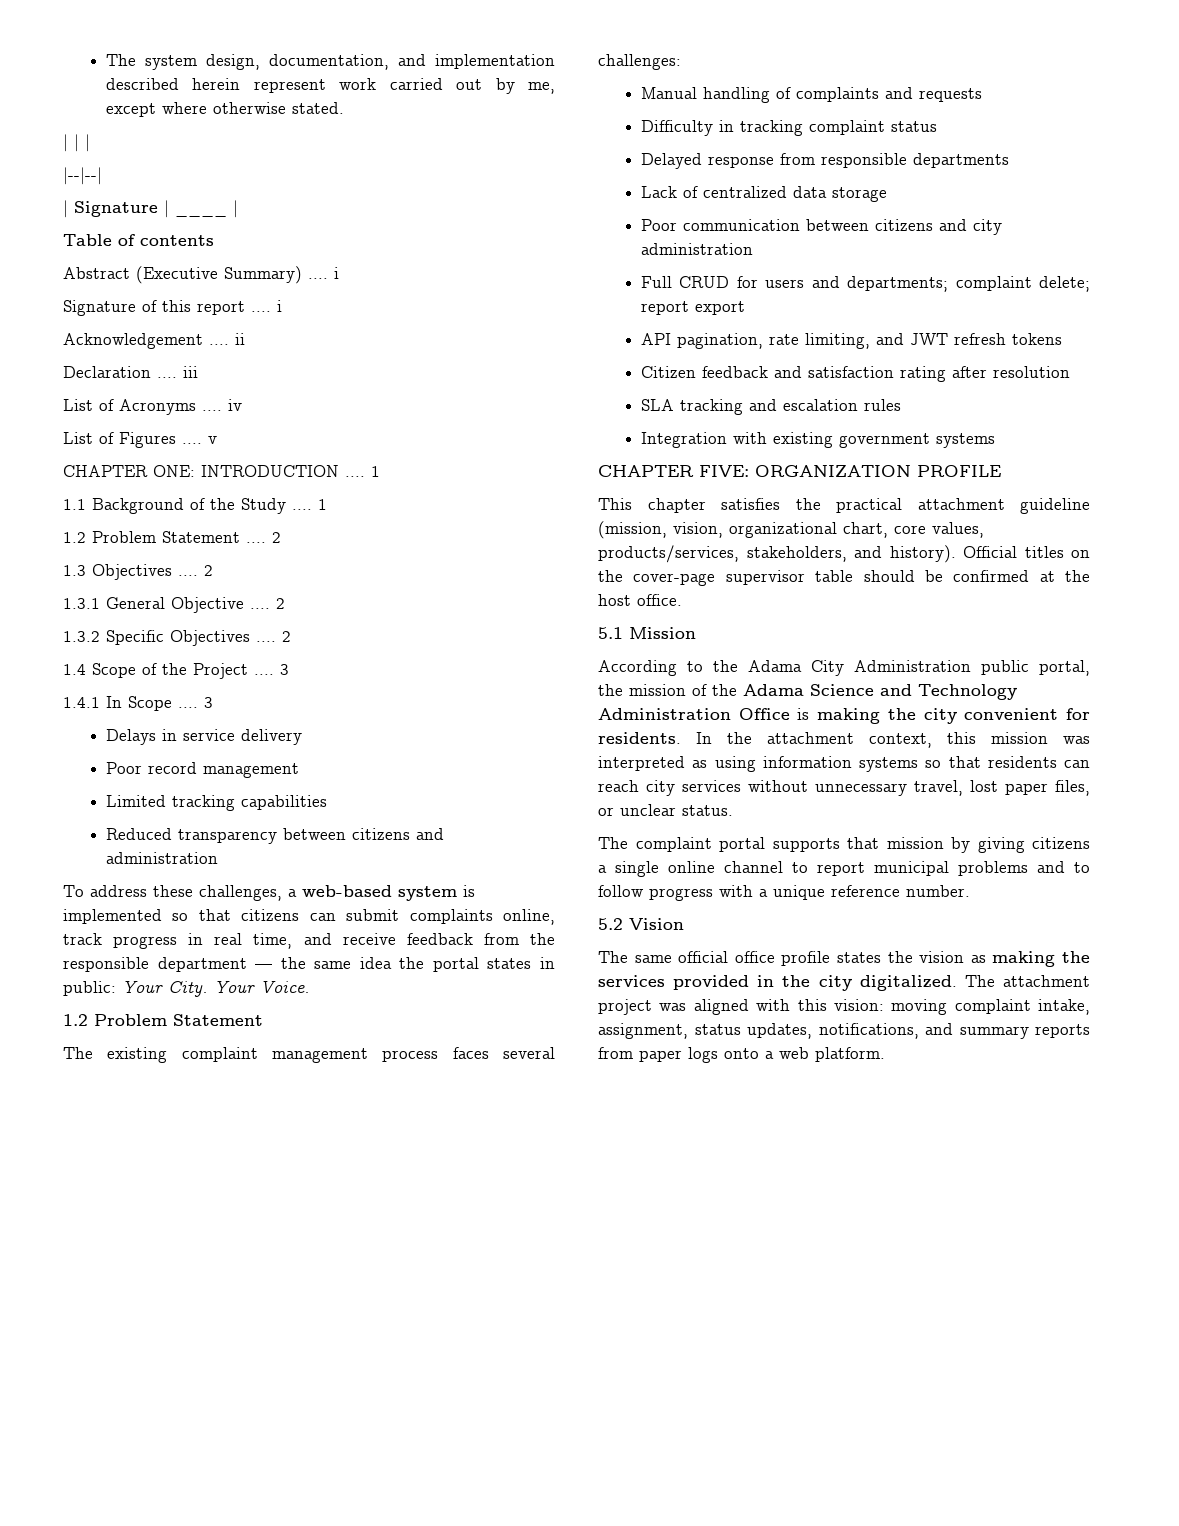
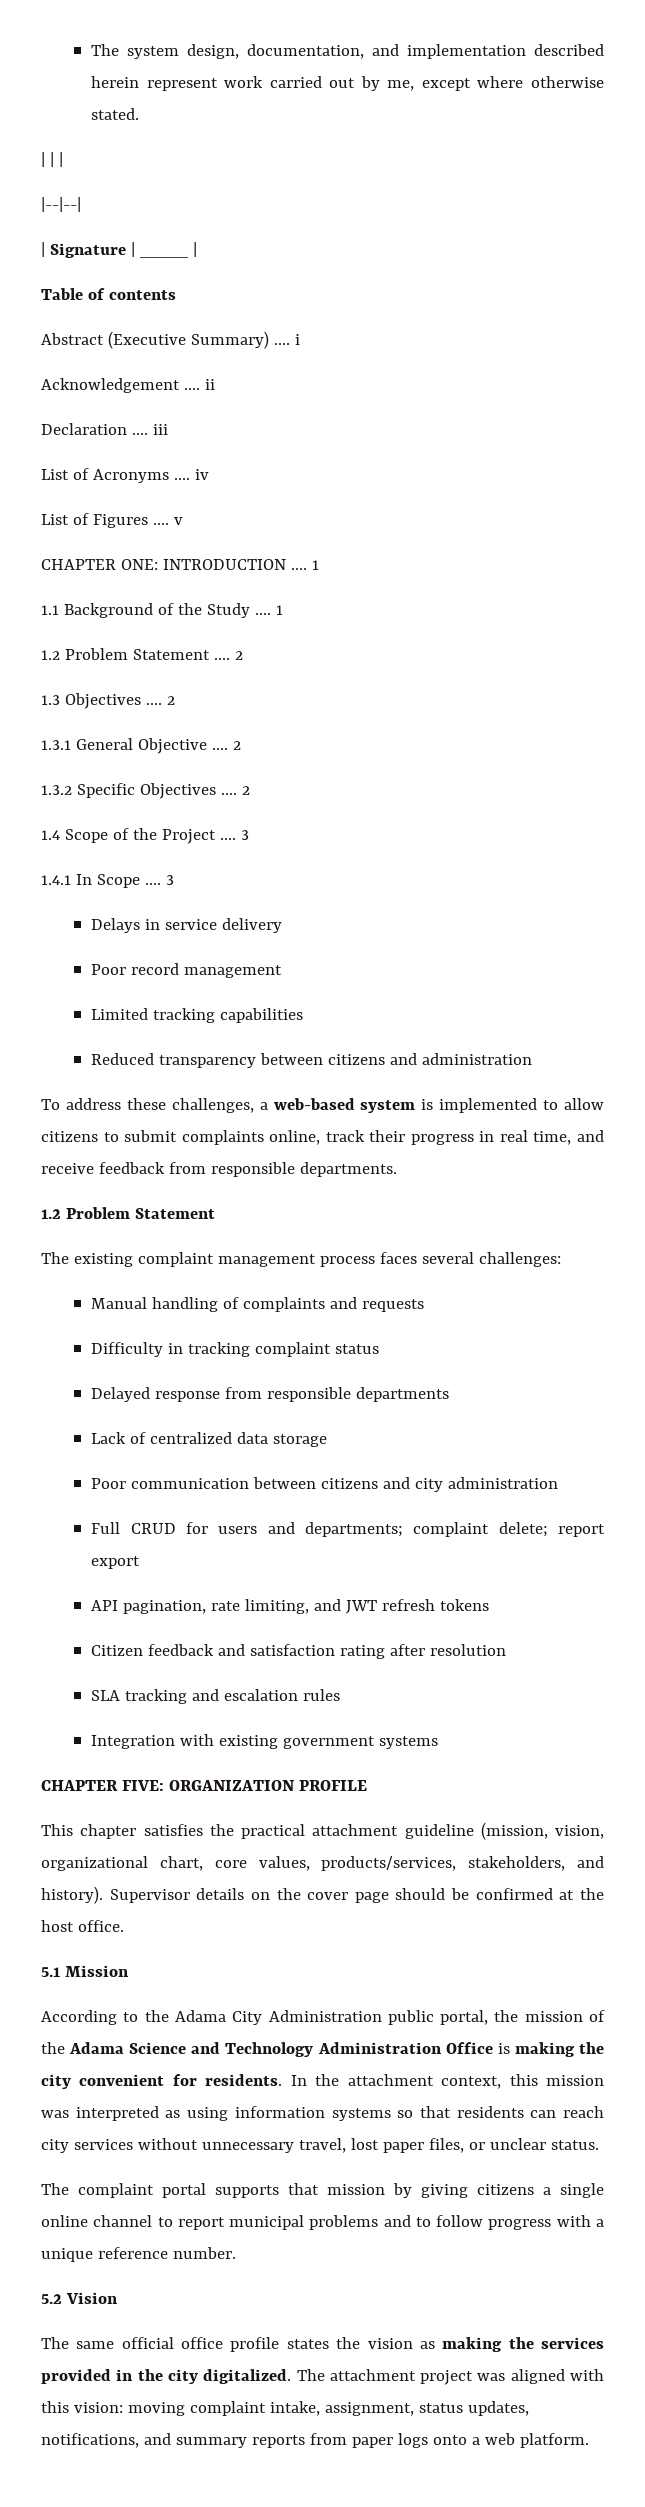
- Signature of this report .... i
- To address these challenges, a web-based system is implemented so that citizens can submit complaints online, track progress in real time, and receive feedback from the responsible department — the same idea the portal states in public: Your City. Your Voice.
+ To address these challenges, a web-based system is implemented to allow citizens to submit complaints online, track their progress in real time, and receive feedback from responsible departments.
- Official titles on the cover-page supervisor table should be confirmed at the host office.
+ Supervisor details on the cover page should be confirmed at the host office.

